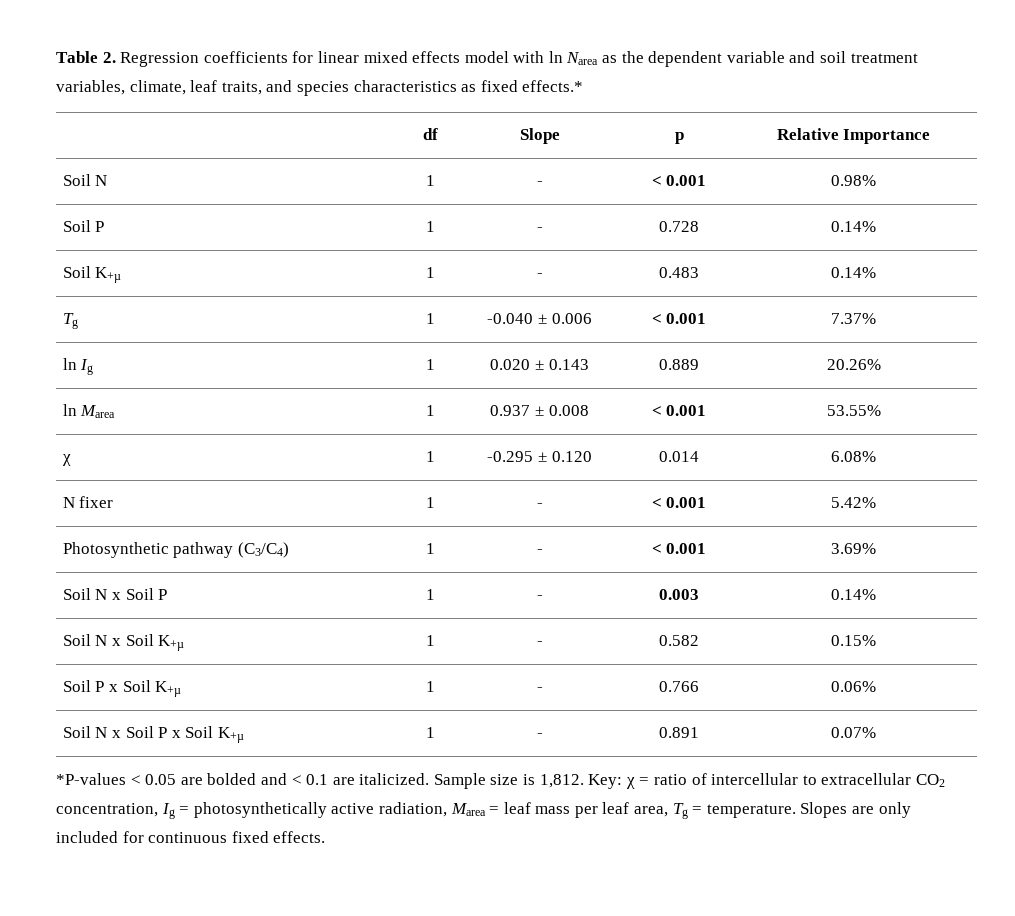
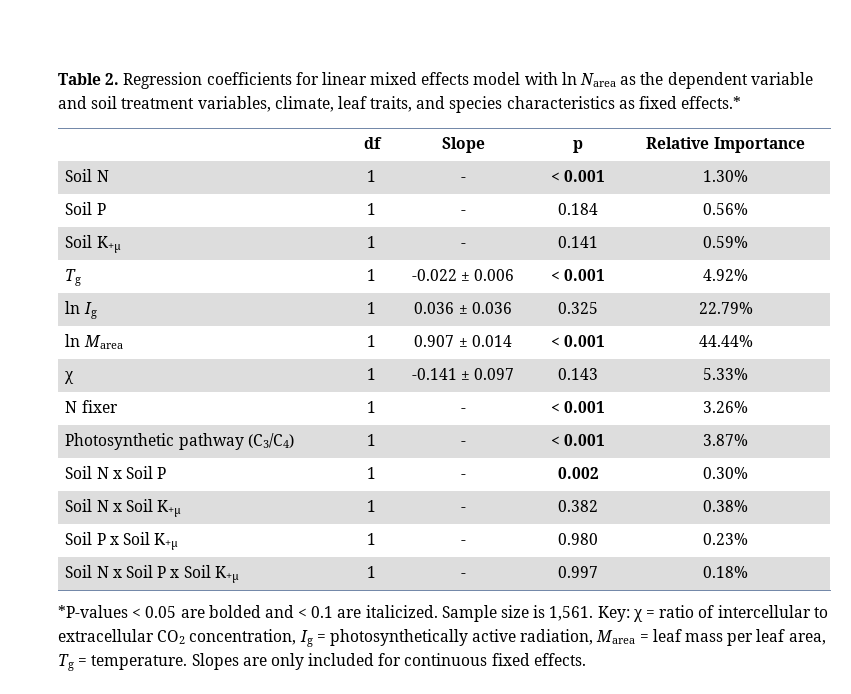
- Soil N | 1 | - | < 0.001 | 0.98%
- Soil P | 1 | - | 0.728 | 0.14%
- Soil K+µ | 1 | - | 0.483 | 0.14%
+ Soil N | 1 | - | < 0.001 | 1.30%
+ Soil P | 1 | - | 0.184 | 0.56%
+ Soil K+µ | 1 | - | 0.141 | 0.59%
- Tg | 1 | -0.040 ± 0.006 | < 0.001 | 7.37%
+ Tg | 1 | -0.022 ± 0.006 | < 0.001 | 4.92%
- ln Ig | 1 | 0.020 ± 0.143 | 0.889 | 20.26%
+ ln Ig | 1 | 0.036 ± 0.036 | 0.325 | 22.79%
- ln Marea | 1 | 0.937 ± 0.008 | < 0.001 | 53.55%
+ ln Marea | 1 | 0.907 ± 0.014 | < 0.001 | 44.44%
- χ | 1 | -0.295 ± 0.120 | 0.014 | 6.08%
+ χ | 1 | -0.141 ± 0.097 | 0.143 | 5.33%
- N fixer | 1 | - | < 0.001 | 5.42%
+ N fixer | 1 | - | < 0.001 | 3.26%
- Photosynthetic pathway (C3/C4) | 1 | - | < 0.001 | 3.69%
+ Photosynthetic pathway (C3/C4) | 1 | - | < 0.001 | 3.87%
- Soil N x Soil P | 1 | - | 0.003 | 0.14%
+ Soil N x Soil P | 1 | - | 0.002 | 0.30%
- Soil N x Soil K+µ | 1 | - | 0.582 | 0.15%
- Soil P x Soil K+µ | 1 | - | 0.766 | 0.06%
+ Soil N x Soil K+µ | 1 | - | 0.382 | 0.38%
+ Soil P x Soil K+µ | 1 | - | 0.980 | 0.23%
- Soil N x Soil P x Soil K+µ | 1 | - | 0.891 | 0.07%
+ Soil N x Soil P x Soil K+µ | 1 | - | 0.997 | 0.18%
- Sample size is 1,812.
+ Sample size is 1,561.

